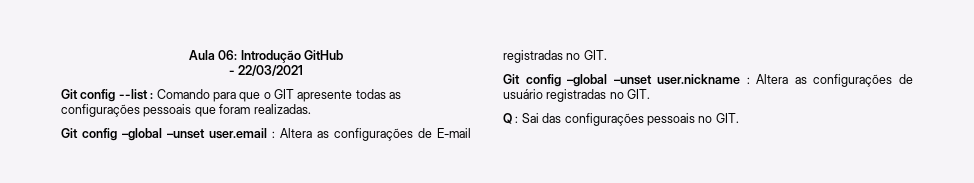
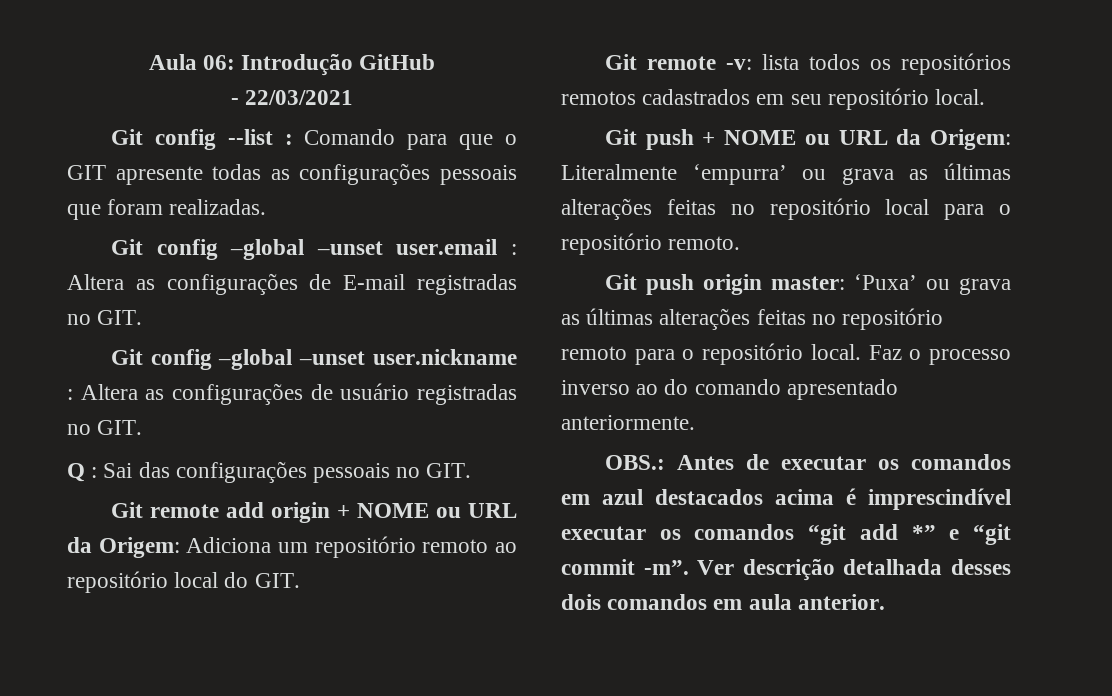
+ Git remote add origin + NOME ou URL da Origem: Adiciona um repositório remoto ao repositório local do GIT.
+ Git remote -v: lista todos os repositórios remotos cadastrados em seu repositório local.
+ Git push + NOME ou URL da Origem: Literalmente ‘empurra’ ou grava as últimas alterações feitas no repositório local para o repositório remoto.
+ Git push origin master: ‘Puxa’ ou grava as últimas alterações feitas no repositório remoto para o repositório local. Faz o processo inverso ao do comando apresentado anteriormente.
+ OBS.: Antes de executar os comandos em azul destacados acima é imprescindível executar os comandos “git add *” e “git commit -m”. Ver descrição detalhada desses dois comandos em aula anterior.

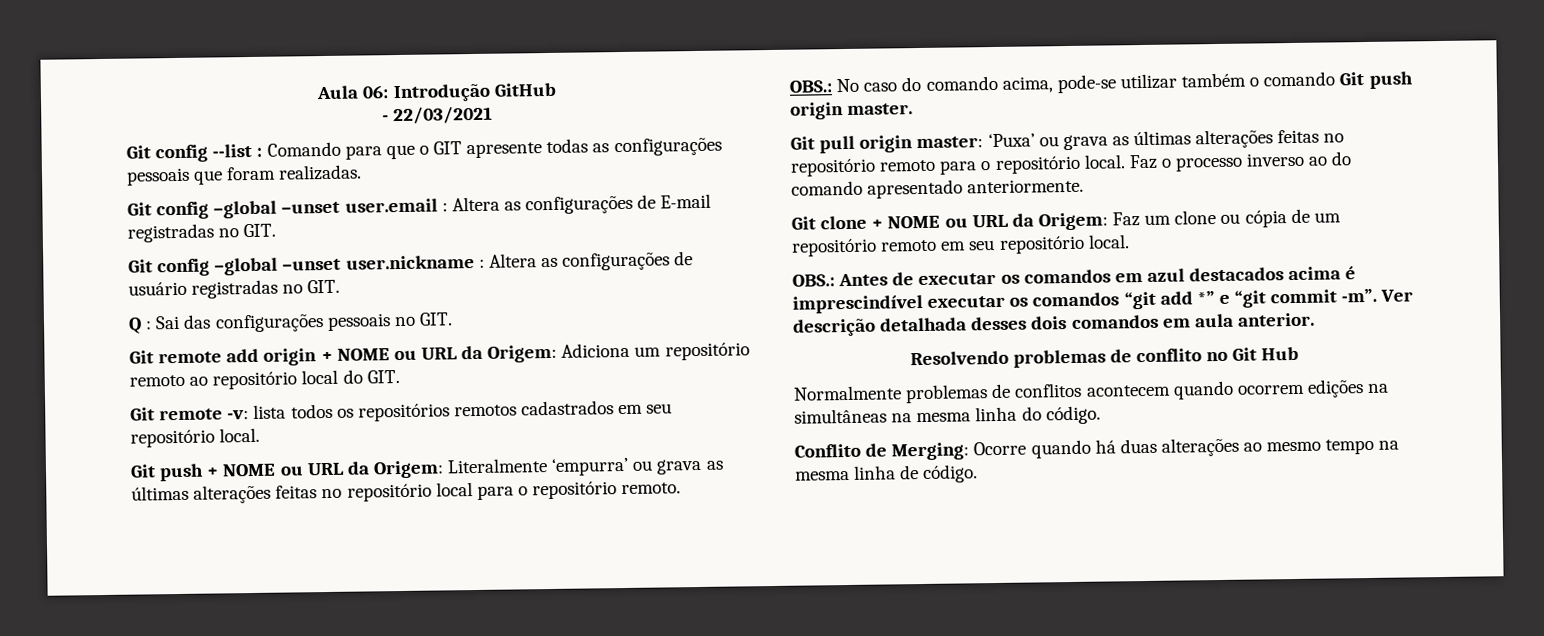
- Git push origin master: ‘Puxa’ ou grava as últimas alterações feitas no repositório remoto para o repositório local.
+ OBS.: No caso do comando acima, pode-se utilizar também o comando Git push origin master.
+ Git pull origin master: ‘Puxa’ ou grava as últimas alterações feitas no repositório remoto para o repositório local.
+ Git clone + NOME ou URL da Origem: Faz um clone ou cópia de um repositório remoto em seu repositório local.
+ Resolvendo problemas de conflito no Git Hub
+ Normalmente problemas de conflitos acontecem quando ocorrem edições na simultâneas na mesma linha do código.
+ Conflito de Merging: Ocorre quando há duas alterações ao mesmo tempo na mesma linha de código.

